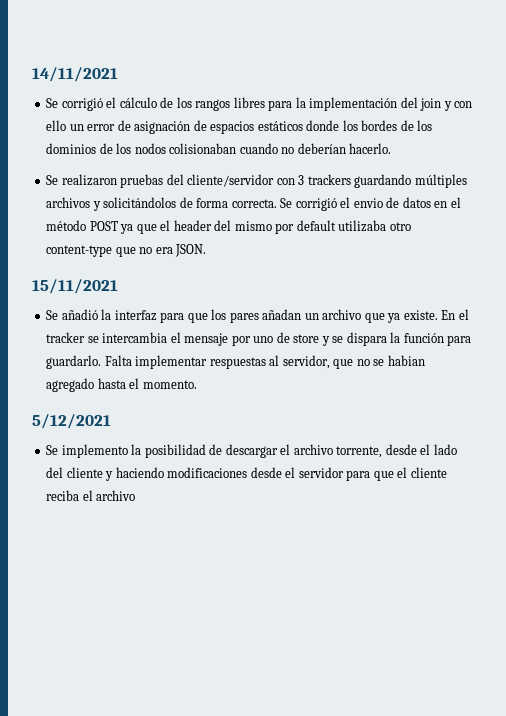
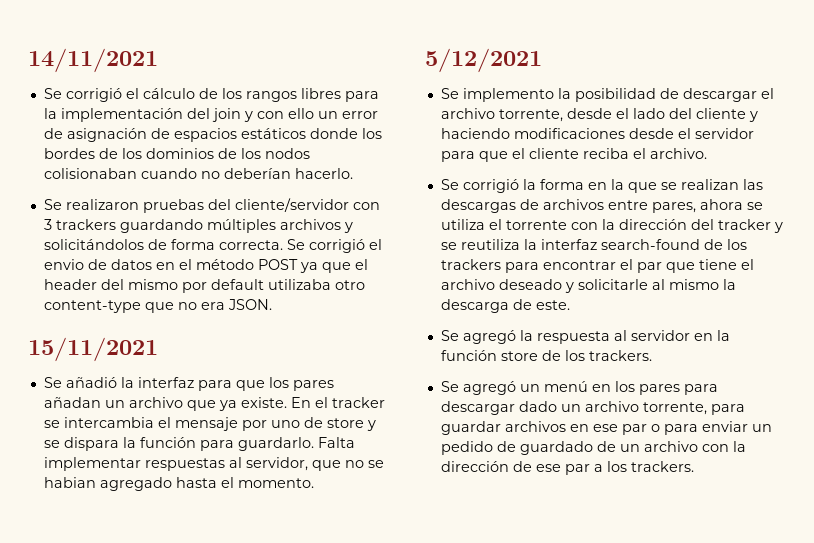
- Se implemento la posibilidad de descargar el archivo torrente, desde el lado del cliente y haciendo modificaciones desde el servidor para que el cliente reciba el archivo
+ Se implemento la posibilidad de descargar el archivo torrente, desde el lado del cliente y haciendo modificaciones desde el servidor para que el cliente reciba el archivo.
+ Se corrigió la forma en la que se realizan las descargas de archivos entre pares, ahora se utiliza el torrente con la dirección del tracker y se reutiliza la interfaz search-found de los trackers para encontrar el par que tiene el archivo deseado y solicitarle al mismo la descarga de este.
+ Se agregó la respuesta al servidor en la función store de los trackers.
+ Se agregó un menú en los pares para descargar dado un archivo torrente, para guardar archivos en ese par o para enviar un pedido de guardado de un archivo con la dirección de ese par a los trackers.

